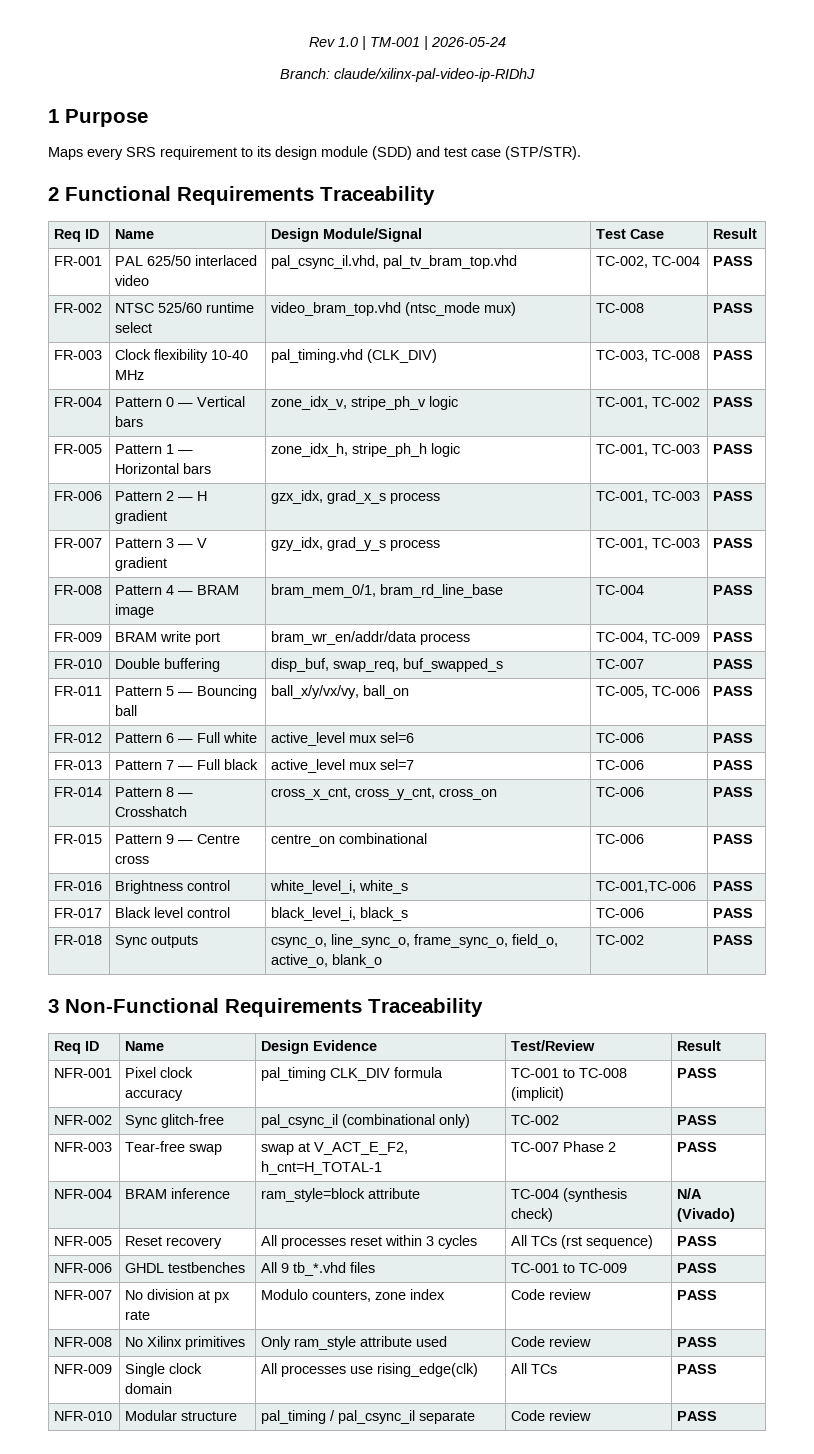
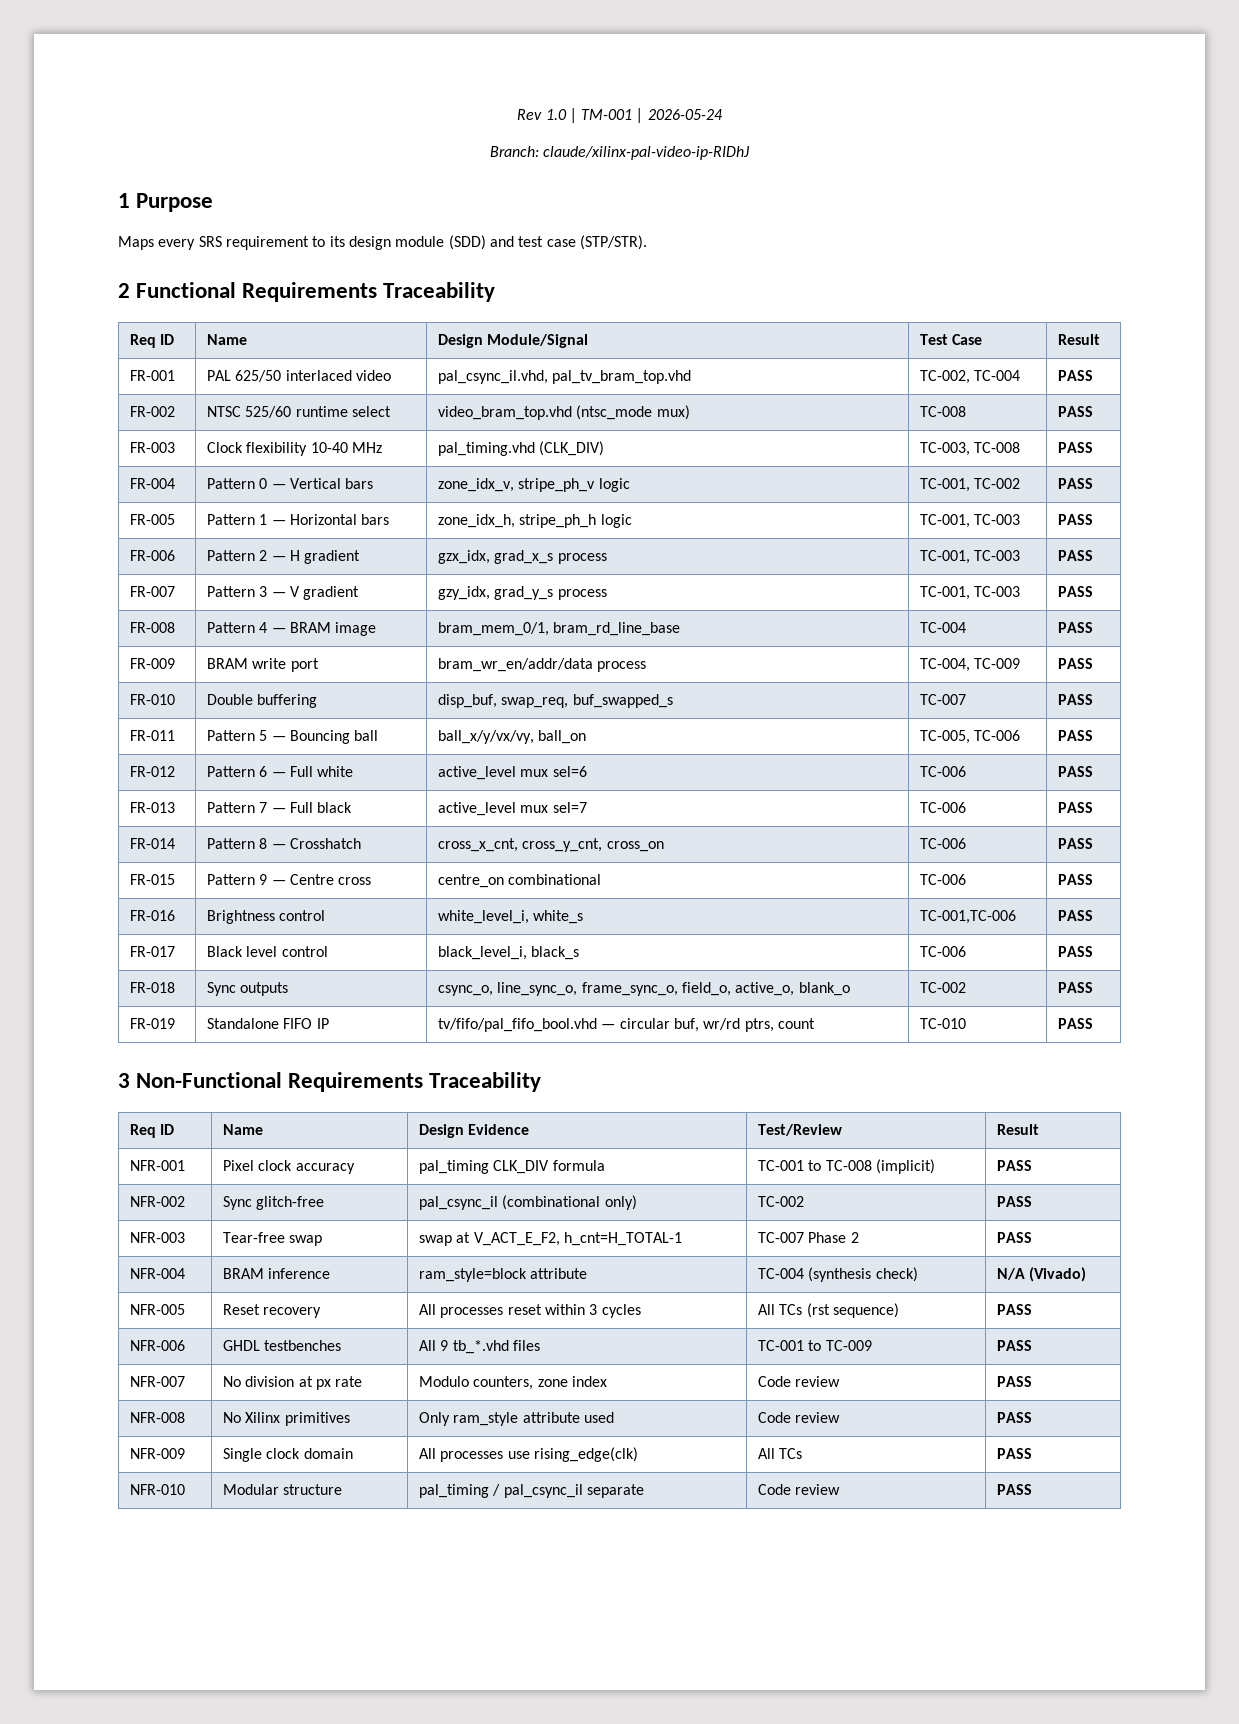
+ FR-019 | Standalone FIFO IP | tv/fifo/pal_fifo_bool.vhd — circular buf, wr/rd ptrs, count | TC-010 | PASS

